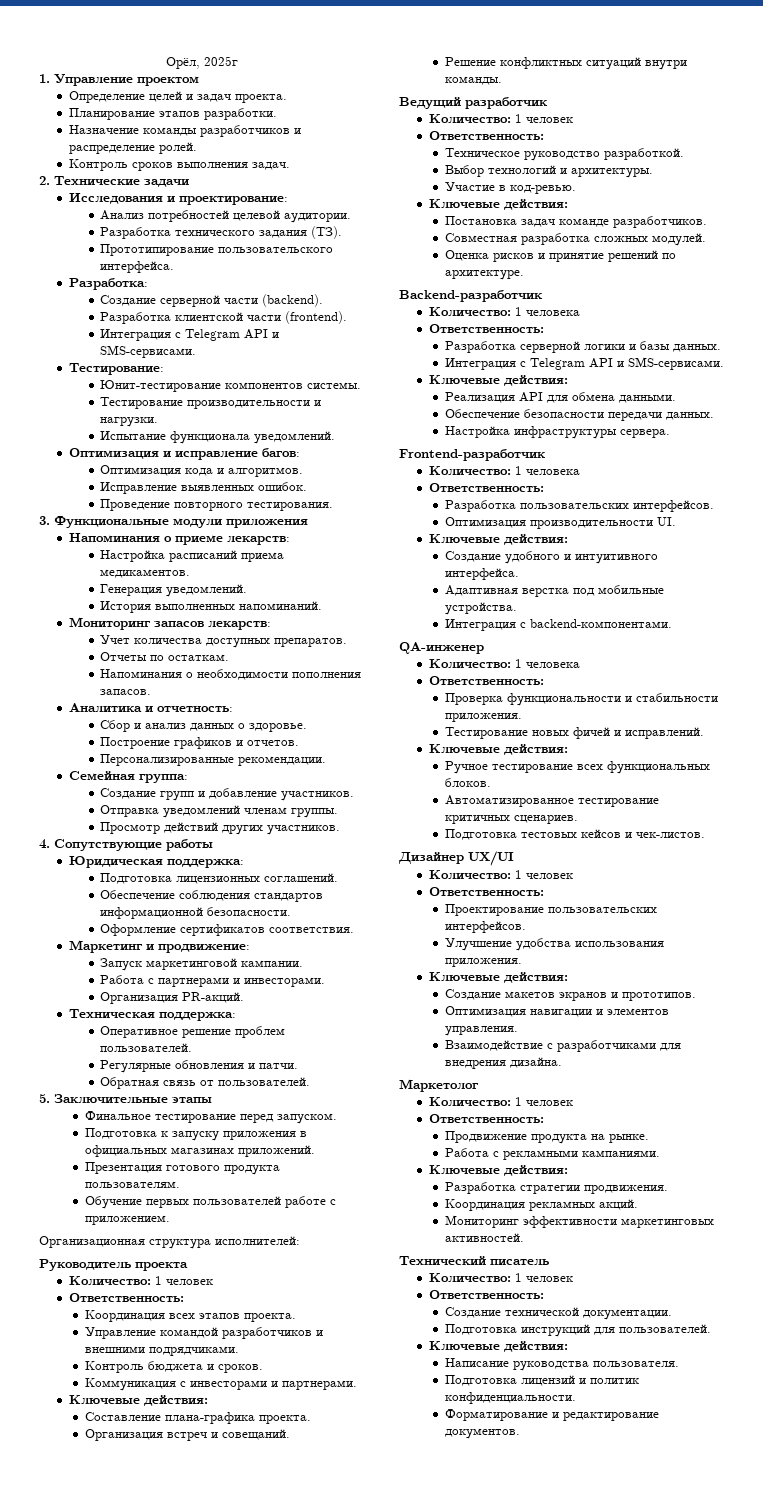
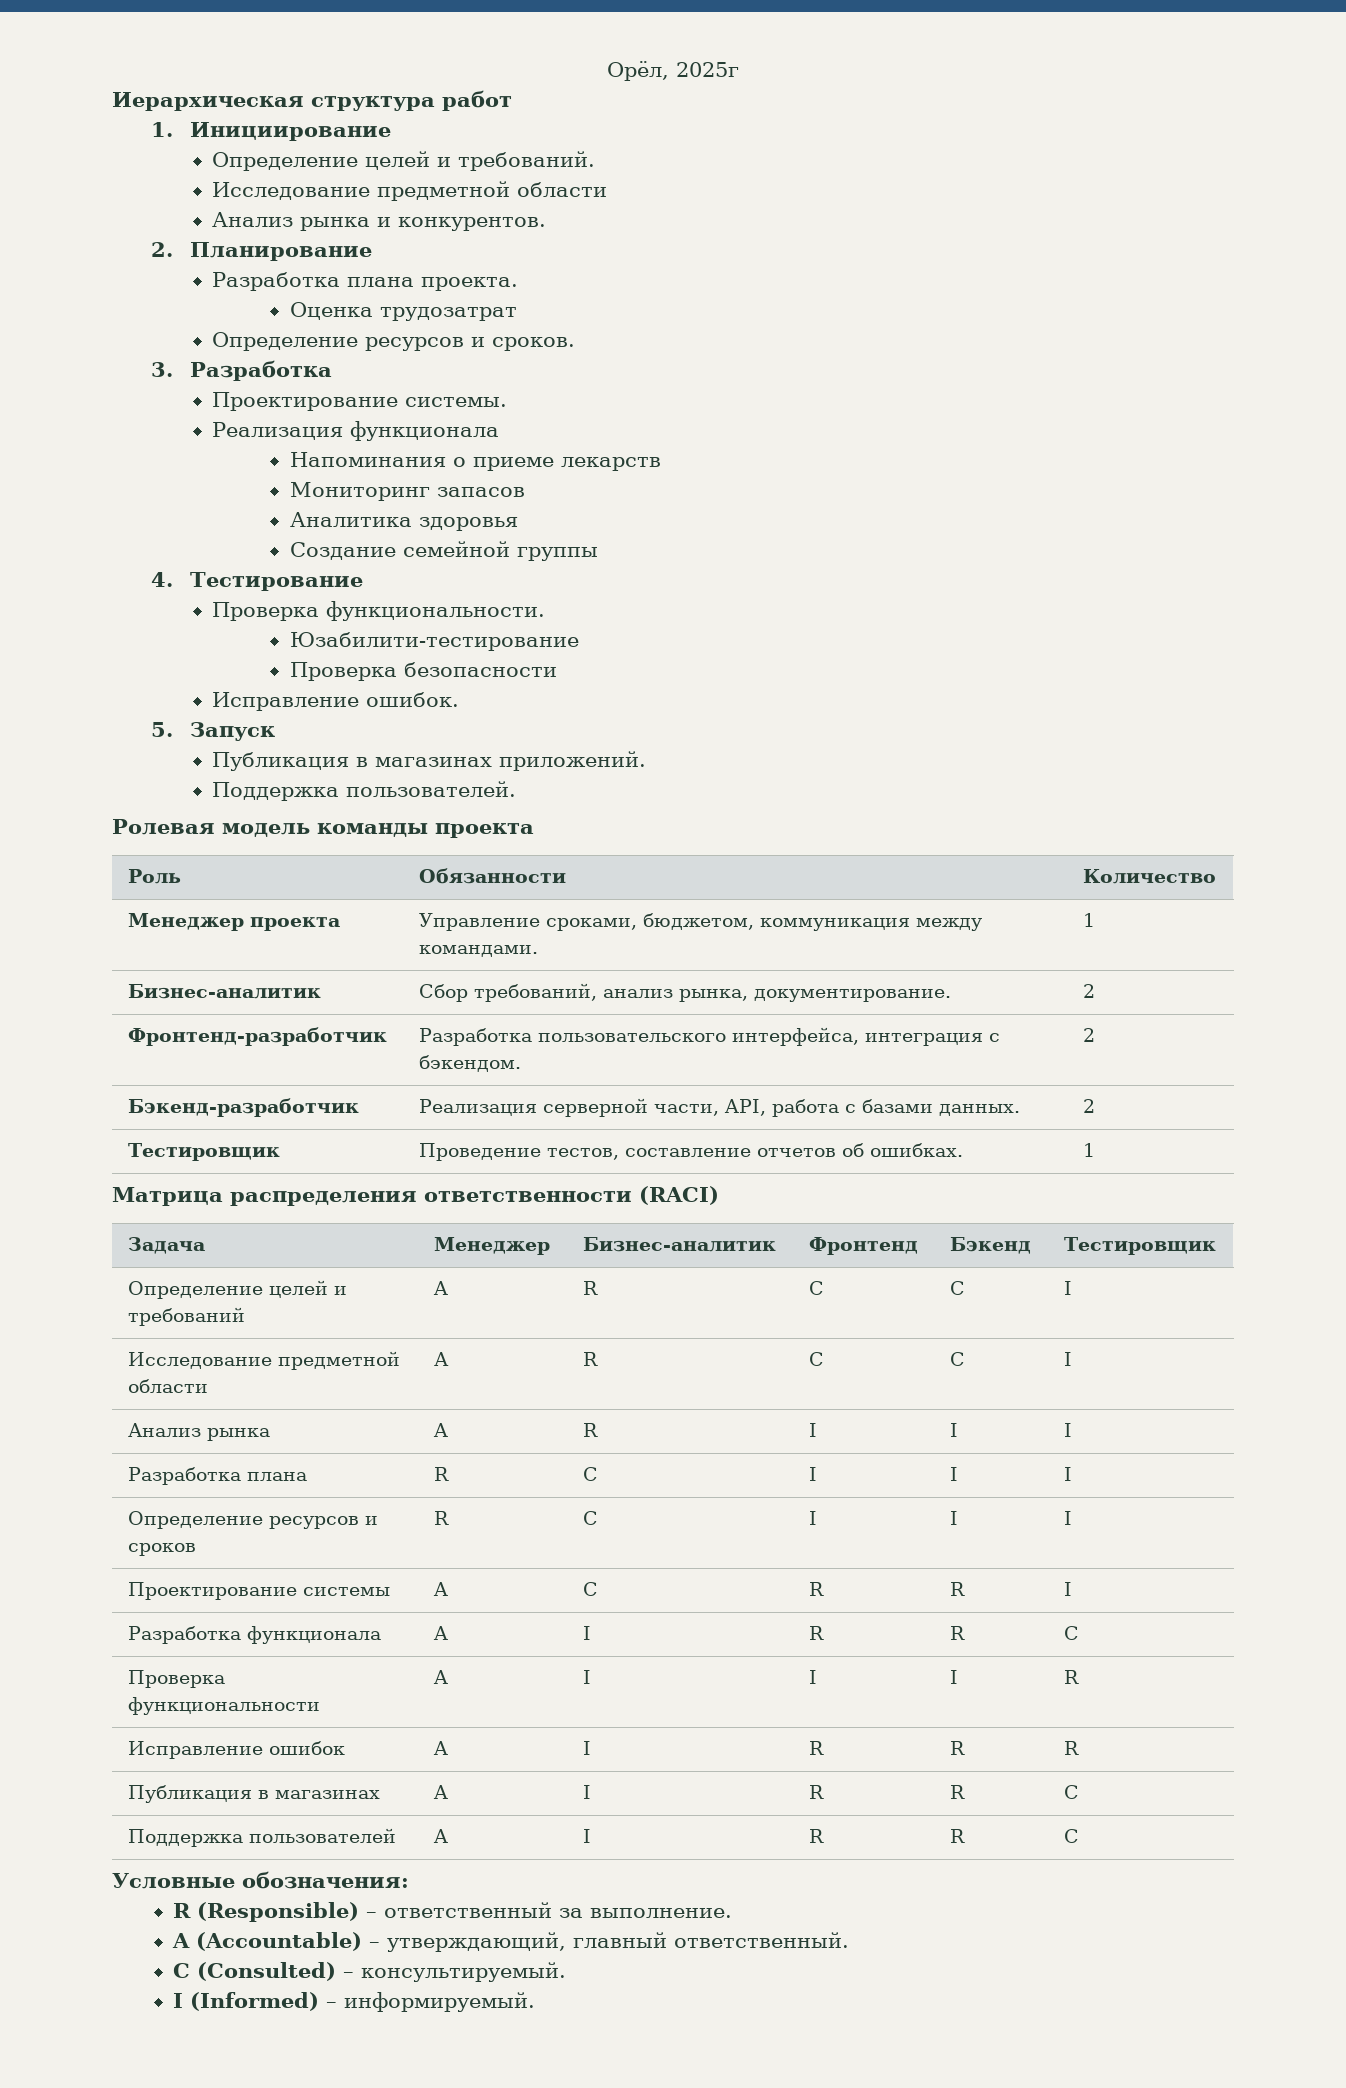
- 1. Управление проектом
- Определение целей и задач проекта.
- Планирование этапов разработки.
- Назначение команды разработчиков и распределение ролей.
- Контроль сроков выполнения задач.
- 2. Технические задачи
- Исследования и проектирование:
- Анализ потребностей целевой аудитории.
- Разработка технического задания (ТЗ).
- Прототипирование пользовательского интерфейса.
- Разработка:
- Создание серверной части (backend).
- Разработка клиентской части (frontend).
- Интеграция с Telegram API и SMS-сервисами.
- Тестирование:
- Юнит-тестирование компонентов системы.
- Тестирование производительности и нагрузки.
- Испытание функционала уведомлений.
- Оптимизация и исправление багов:
- Оптимизация кода и алгоритмов.
- Исправление выявленных ошибок.
- Проведение повторного тестирования.
- 3. Функциональные модули приложения
- Напоминания о приеме лекарств:
- Настройка расписаний приема медикаментов.
- Генерация уведомлений.
- История выполненных напоминаний.
- Мониторинг запасов лекарств:
- Учет количества доступных препаратов.
- Отчеты по остаткам.
- Напоминания о необходимости пополнения запасов.
- Аналитика и отчетность:
- Сбор и анализ данных о здоровье.
- Построение графиков и отчетов.
- Персонализированные рекомендации.
- Семейная группа:
- Создание групп и добавление участников.
- Отправка уведомлений членам группы.
- Просмотр действий других участников.
- 4. Сопутствующие работы
- Юридическая поддержка:
- Подготовка лицензионных соглашений.
- Обеспечение соблюдения стандартов информационной безопасности.
- Оформление сертификатов соответствия.
- Маркетинг и продвижение:
- Запуск маркетинговой кампании.
- Работа с партнерами и инвесторами.
- Организация PR-акций.
- Техническая поддержка:
- Оперативное решение проблем пользователей.
- Регулярные обновления и патчи.
- Обратная связь от пользователей.
- 5. Заключительные этапы
- Финальное тестирование перед запуском.
- Подготовка к запуску приложения в официальных магазинах приложений.
- Презентация готового продукта пользователям.
- Обучение первых пользователей работе с приложением.
- Организационная структура исполнителей:
- Руководитель проекта
- Количество: 1 человек
- Ответственность:
- Координация всех этапов проекта.
- Управление командой разработчиков и внешними подрядчиками.
- Контроль бюджета и сроков.
- Коммуникация с инвесторами и партнерами.
- Ключевые действия:
- Составление плана-графика проекта.
- Организация встреч и совещаний.
- Решение конфликтных ситуаций внутри команды.
- Ведущий разработчик
- Количество: 1 человек
- Ответственность:
- Техническое руководство разработкой.
- Выбор технологий и архитектуры.
- Участие в код-ревью.
- Ключевые действия:
- Постановка задач команде разработчиков.
- Совместная разработка сложных модулей.
- Оценка рисков и принятие решений по архитектуре.
- Backend-разработчик
- Количество: 1 человека
- Ответственность:
- Разработка серверной логики и базы данных.
- Интеграция с Telegram API и SMS-сервисами.
- Ключевые действия:
- Реализация API для обмена данными.
- Обеспечение безопасности передачи данных.
- Настройка инфраструктуры сервера.
- Frontend-разработчик
- Количество: 1 человека
- Ответственность:
- Разработка пользовательских интерфейсов.
- Оптимизация производительности UI.
- Ключевые действия:
- Создание удобного и интуитивного интерфейса.
- Адаптивная верстка под мобильные устройства.
- Интеграция с backend-компонентами.
- QA-инженер
- Количество: 1 человека
- Ответственность:
- Проверка функциональности и стабильности приложения.
- Тестирование новых фичей и исправлений.
- Ключевые действия:
- Ручное тестирование всех функциональных блоков.
- Автоматизированное тестирование критичных сценариев.
- Подготовка тестовых кейсов и чек-листов.
- Дизайнер UX/UI
- Количество: 1 человек
- Ответственность:
- Проектирование пользовательских интерфейсов.
- Улучшение удобства использования приложения.
- Ключевые действия:
- Создание макетов экранов и прототипов.
- Оптимизация навигации и элементов управления.
- Взаимодействие с разработчиками для внедрения дизайна.
- Маркетолог
- Количество: 1 человек
- Ответственность:
- Продвижение продукта на рынке.
- Работа с рекламными кампаниями.
- Ключевые действия:
- Разработка стратегии продвижения.
- Координация рекламных акций.
- Мониторинг эффективности маркетинговых активностей.
- Технический писатель
- Количество: 1 человек
- Ответственность:
- Создание технической документации.
- Подготовка инструкций для пользователей.
- Ключевые действия:
- Написание руководства пользователя.
- Подготовка лицензий и политик конфиденциальности.
- Форматирование и редактирование документов.
+ Иерархическая структура работ
+ 1. Инициирование
+ Определение целей и требований.
+ Исследование предметной области
+ Анализ рынка и конкурентов.
+ 2. Планирование
+ Разработка плана проекта.
+ Оценка трудозатрат
+ Определение ресурсов и сроков.
+ 3. Разработка
+ Проектирование системы.
+ Реализация функционала
+ Напоминания о приеме лекарств
+ Мониторинг запасов
+ Аналитика здоровья
+ Создание семейной группы
+ 4. Тестирование
+ Проверка функциональности.
+ Юзабилити-тестирование
+ Проверка безопасности
+ Исправление ошибок.
+ 5. Запуск
+ Публикация в магазинах приложений.
+ Поддержка пользователей.
+ Ролевая модель команды проекта
+ Роль | Обязанности | Количество
+ Менеджер проекта | Управление сроками, бюджетом, коммуникация между командами. | 1
+ Бизнес-аналитик | Сбор требований, анализ рынка, документирование. | 2
+ Фронтенд-разработчик | Разработка пользовательского интерфейса, интеграция с бэкендом. | 2
+ Бэкенд-разработчик | Реализация серверной части, API, работа с базами данных. | 2
+ Тестировщик | Проведение тестов, составление отчетов об ошибках. | 1
+ Матрица распределения ответственности (RACI)
+ Задача | Менеджер | Бизнес-аналитик | Фронтенд | Бэкенд | Тестировщик
+ Определение целей и требований | A | R | C | C | I
+ Исследование предметной области | А | R | C | C | I
+ Анализ рынка | A | R | I | I | I
+ Разработка плана | R | C | I | I | I
+ Определение ресурсов и сроков | R | C | I | I | I
+ Проектирование системы | A | C | R | R | I
+ Разработка функционала | A | I | R | R | C
+ Проверка функциональности | A | I | I | I | R
+ Исправление ошибок | A | I | R | R | R
+ Публикация в магазинах | A | I | R | R | C
+ Поддержка пользователей | A | I | R | R | C
+ Условные обозначения:
+ R (Responsible) – ответственный за выполнение.
+ A (Accountable) – утверждающий, главный ответственный.
+ C (Consulted) – консультируемый.
+ I (Informed) – информируемый.

